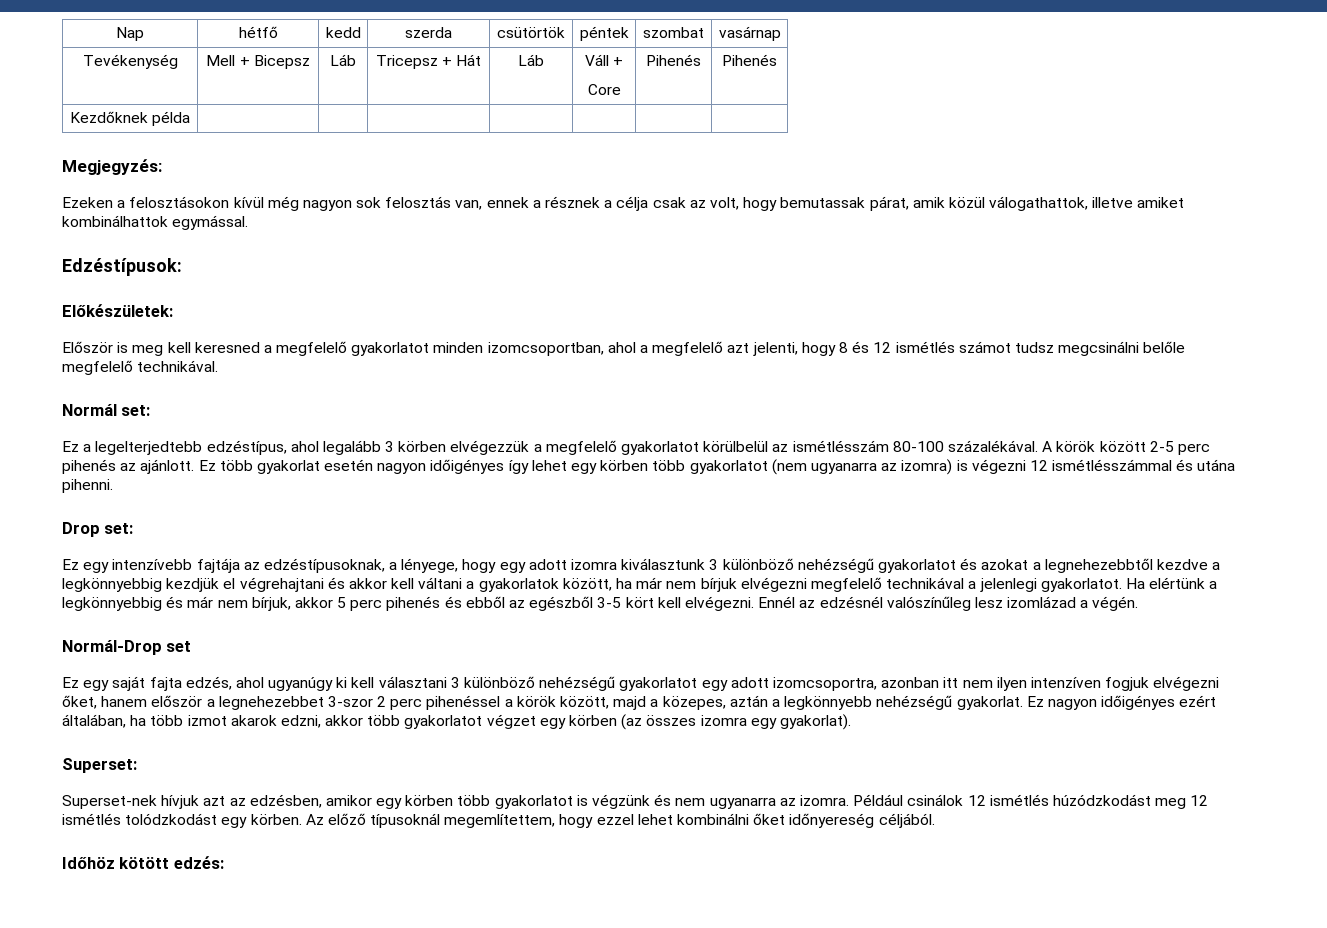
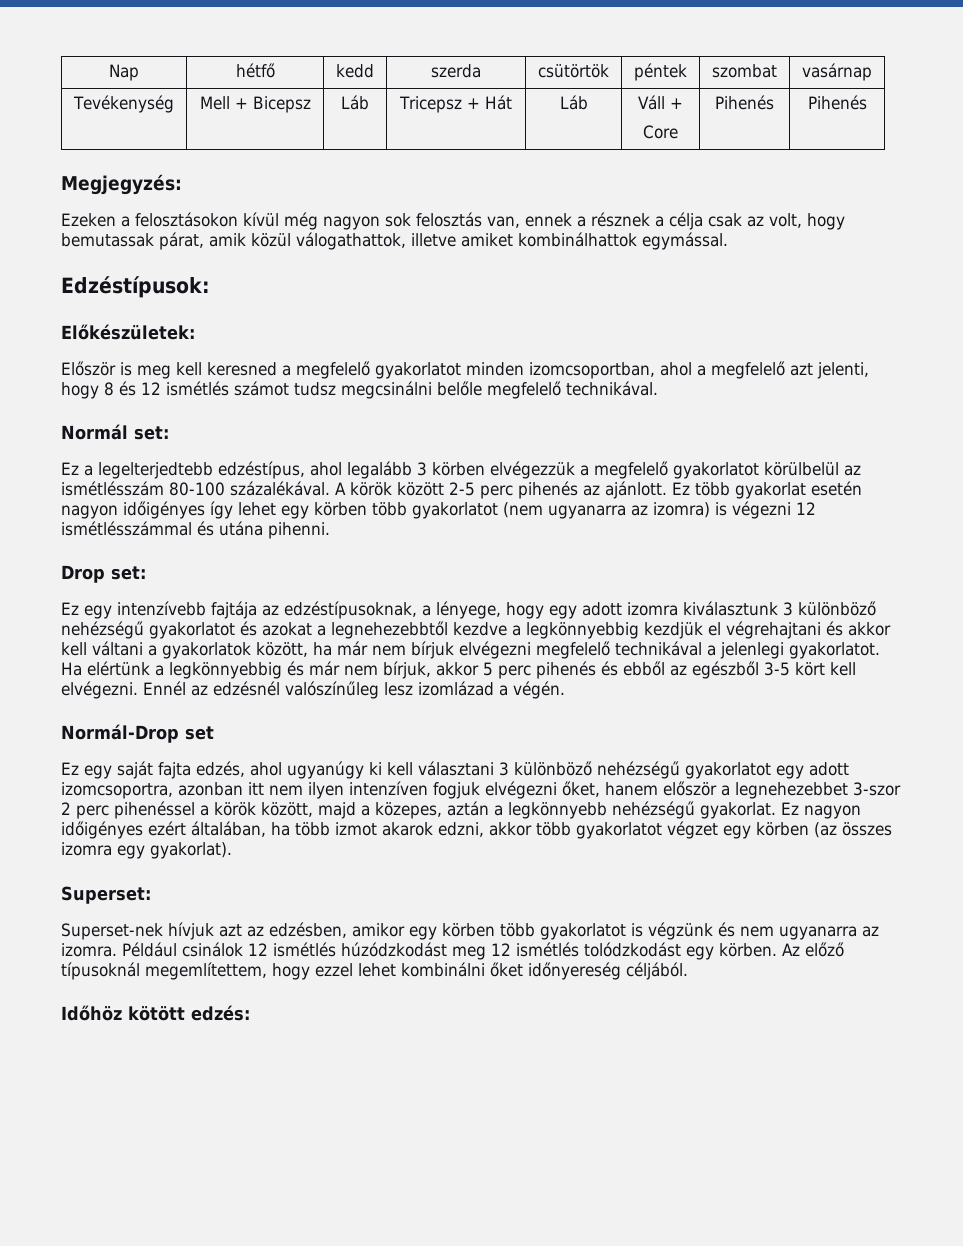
- Kezdőknek példa | | | | | | |

